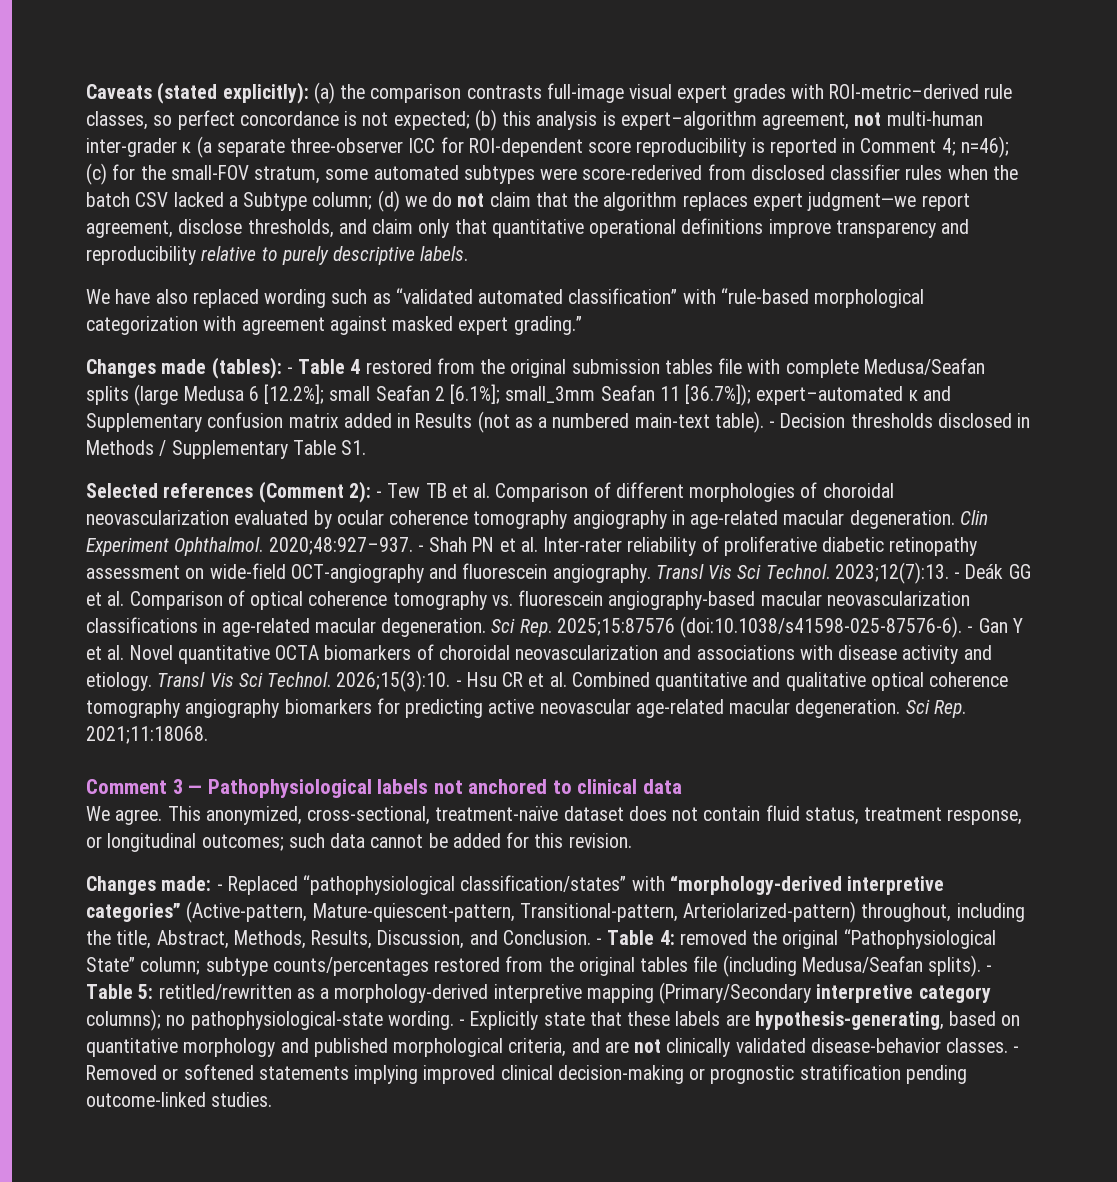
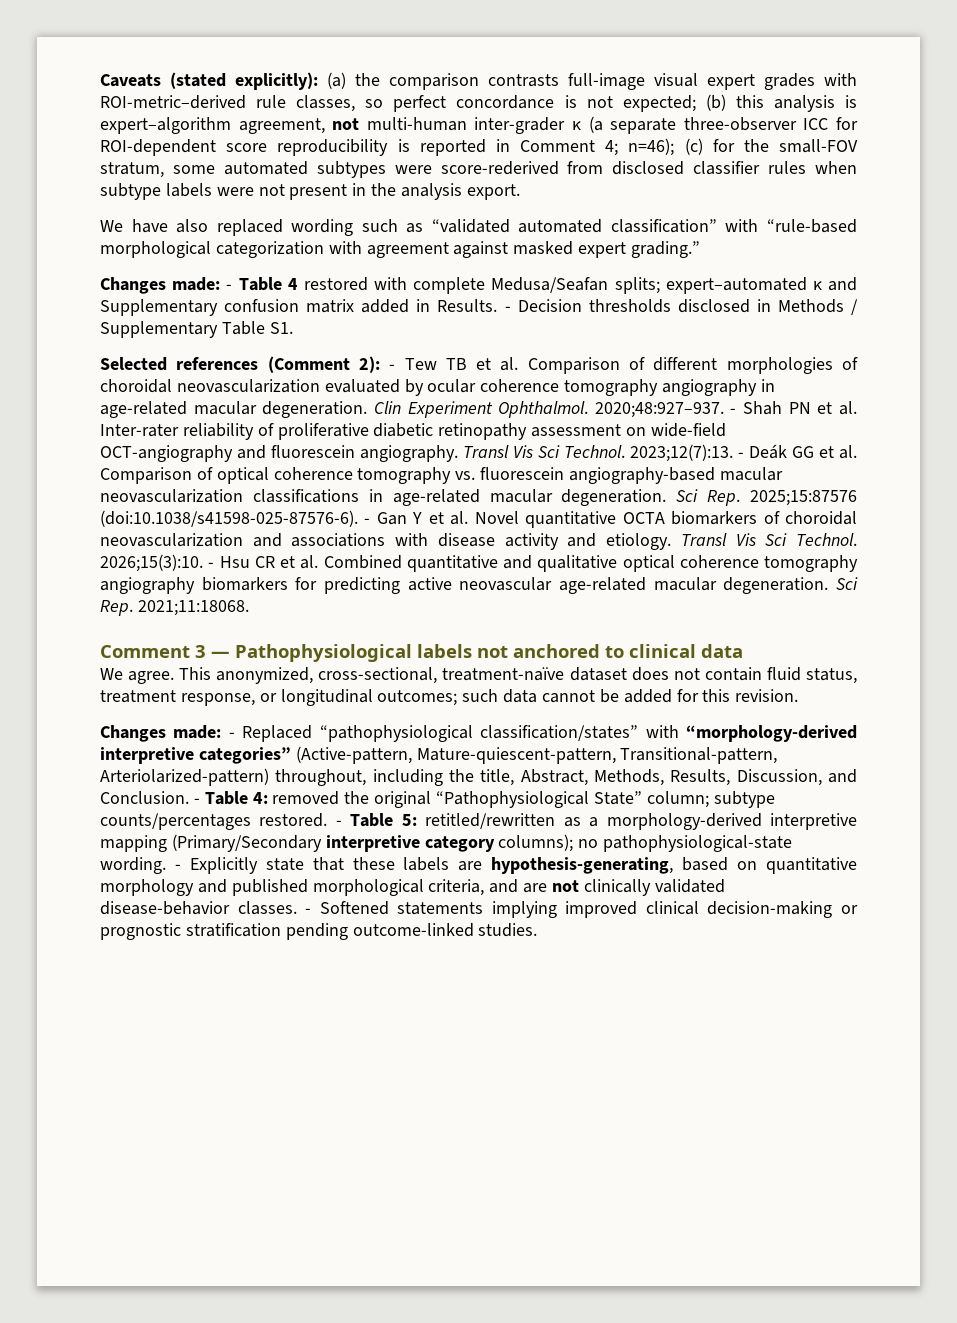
- Caveats (stated explicitly): (a) the comparison contrasts full-image visual expert grades with ROI-metric–derived rule classes, so perfect concordance is not expected; (b) this analysis is expert–algorithm agreement, not multi-human inter-grader κ (a separate three-observer ICC for ROI-dependent score reproducibility is reported in Comment 4; n=46); (c) for the small-FOV stratum, some automated subtypes were score-rederived from disclosed classifier rules when the batch CSV lacked a Subtype column; (d) we do not claim that the algorithm replaces expert judgment—we report agreement, disclose thresholds, and claim only that quantitative operational definitions improve transparency and reproducibility relative to purely descriptive labels.
+ Caveats (stated explicitly): (a) the comparison contrasts full-image visual expert grades with ROI-metric–derived rule classes, so perfect concordance is not expected; (b) this analysis is expert–algorithm agreement, not multi-human inter-grader κ (a separate three-observer ICC for ROI-dependent score reproducibility is reported in Comment 4; n=46); (c) for the small-FOV stratum, some automated subtypes were score-rederived from disclosed classifier rules when subtype labels were not present in the analysis export.
- Changes made (tables): - Table 4 restored from the original submission tables file with complete Medusa/Seafan splits (large Medusa 6 [12.2%]; small Seafan 2 [6.1%]; small_3mm Seafan 11 [36.7%]); expert–automated κ and Supplementary confusion matrix added in Results (not as a numbered main-text table).
+ Changes made: - Table 4 restored with complete Medusa/Seafan splits; expert–automated κ and Supplementary confusion matrix added in Results.
- - Table 4: removed the original “Pathophysiological State” column; subtype counts/percentages restored from the original tables file (including Medusa/Seafan splits).
+ - Table 4: removed the original “Pathophysiological State” column; subtype counts/percentages restored.
- - Removed or softened statements implying improved clinical decision-making or prognostic stratification pending outcome-linked studies.
+ - Softened statements implying improved clinical decision-making or prognostic stratification pending outcome-linked studies.

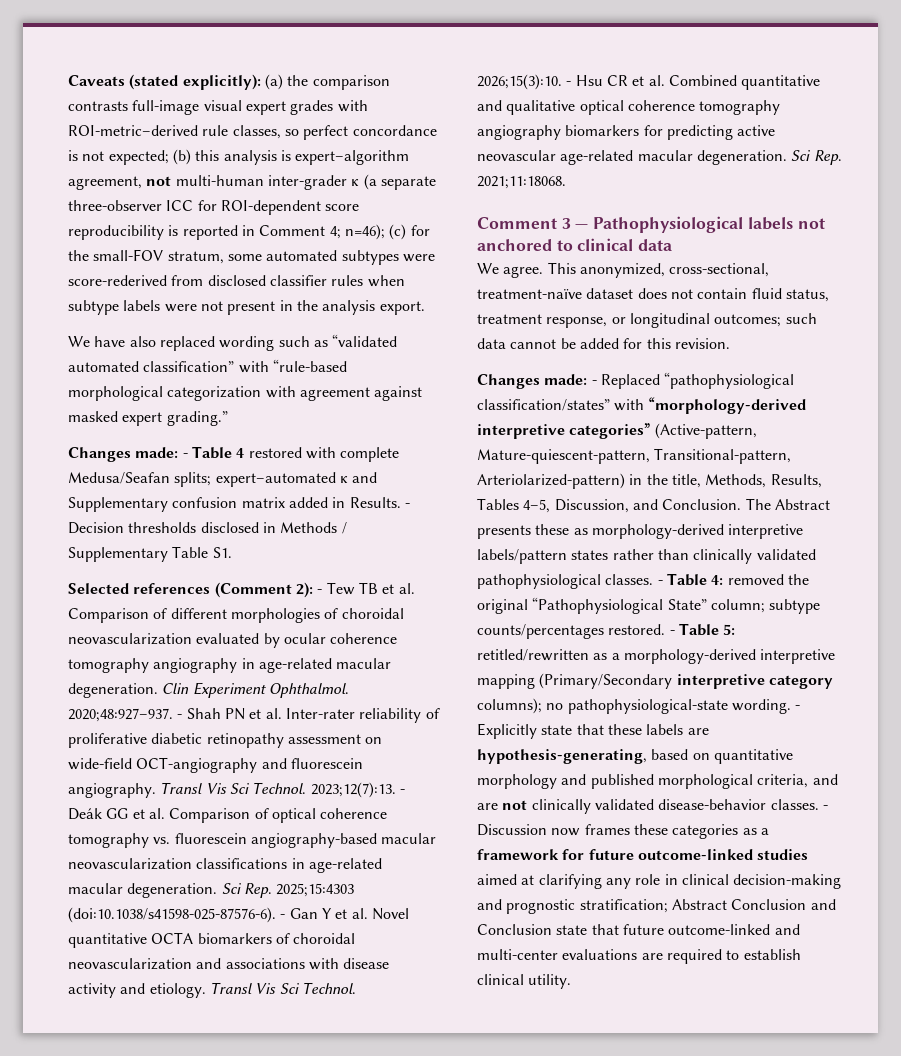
- Sci Rep. 2025;15:87576 (doi:10.1038/s41598-025-87576-6). - Gan Y et al. Novel quantitative OCTA biomarkers of choroidal neovascularization and associations with disease activity and etiology.
+ Sci Rep. 2025;15:4303 (doi:10.1038/s41598-025-87576-6). - Gan Y et al. Novel quantitative OCTA biomarkers of choroidal neovascularization and associations with disease activity and etiology.
- Changes made: - Replaced “pathophysiological classification/states” with “morphology-derived interpretive categories” (Active-pattern, Mature-quiescent-pattern, Transitional-pattern, Arteriolarized-pattern) throughout, including the title, Abstract, Methods, Results, Discussion, and Conclusion.
+ Changes made: - Replaced “pathophysiological classification/states” with “morphology-derived interpretive categories” (Active-pattern, Mature-quiescent-pattern, Transitional-pattern, Arteriolarized-pattern) in the title, Methods, Results, Tables 4–5, Discussion, and Conclusion.
+ The Abstract presents these as morphology-derived interpretive labels/pattern states rather than clinically validated pathophysiological classes.
- - Softened statements implying improved clinical decision-making or prognostic stratification pending outcome-linked studies.
+ - Discussion now frames these categories as a framework for future outcome-linked studies aimed at clarifying any role in clinical decision-making and prognostic stratification; Abstract Conclusion and Conclusion state that future outcome-linked and multi-center evaluations are required to establish clinical utility.

